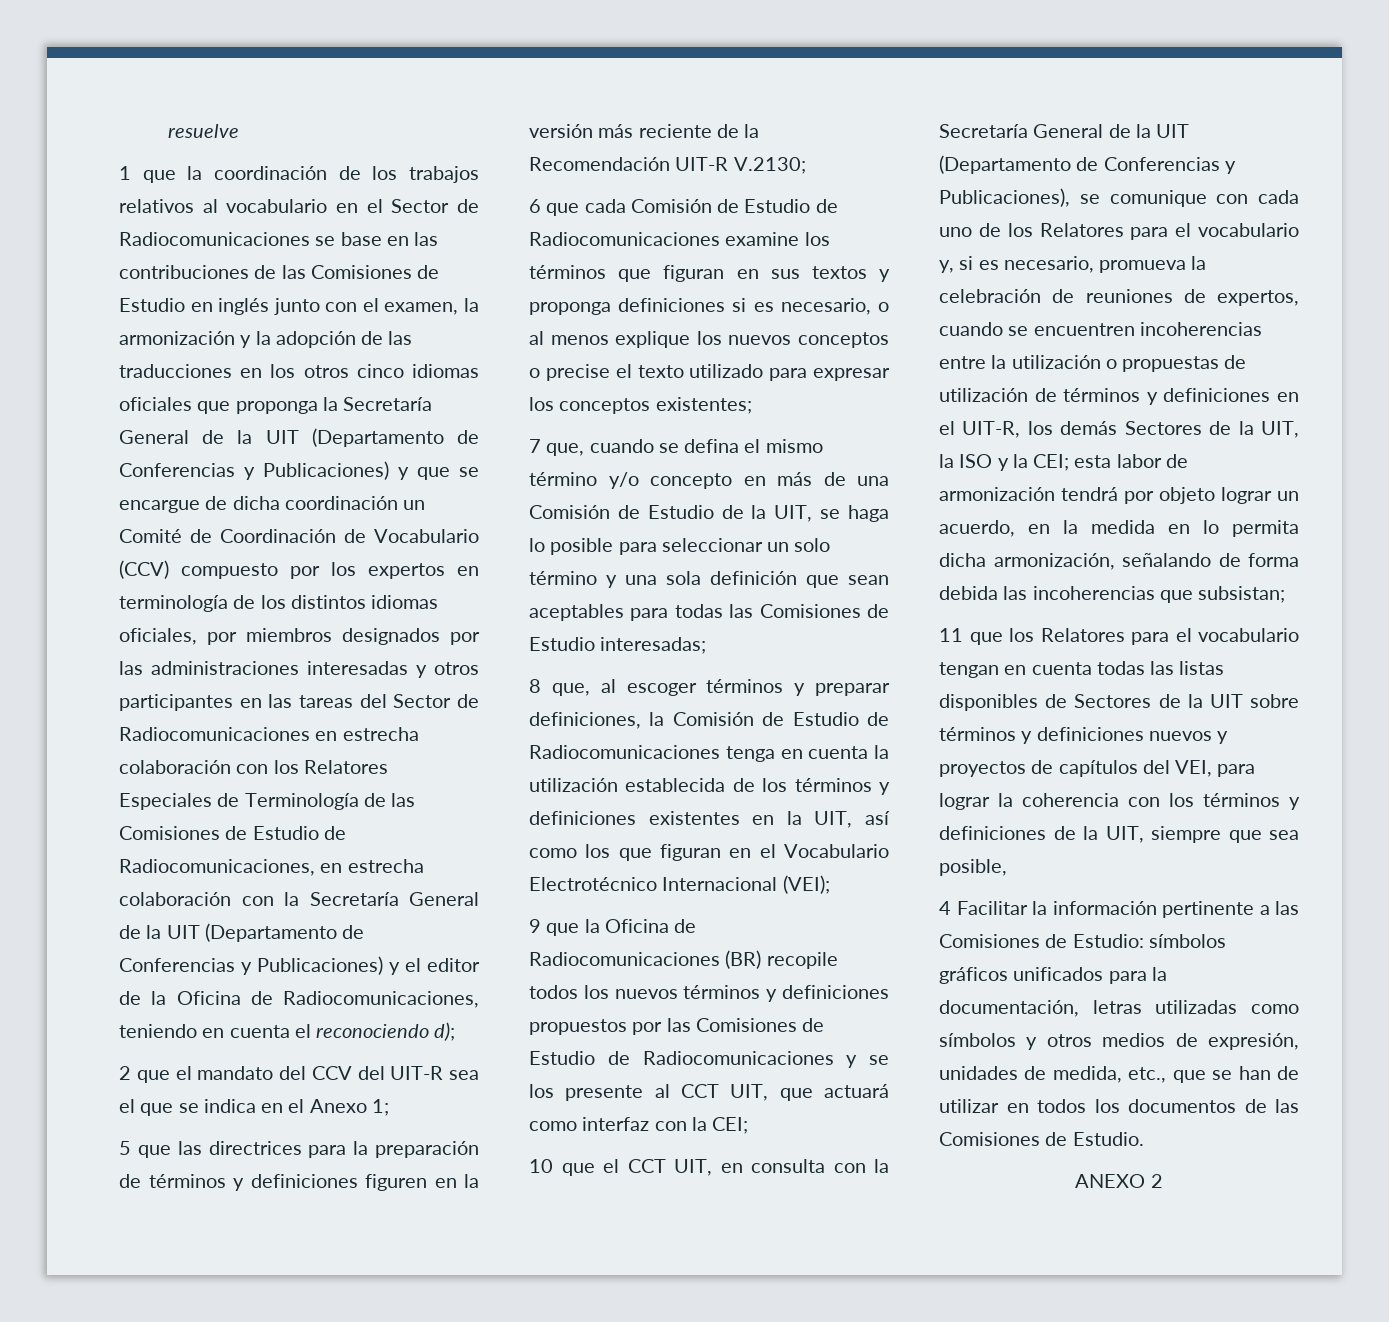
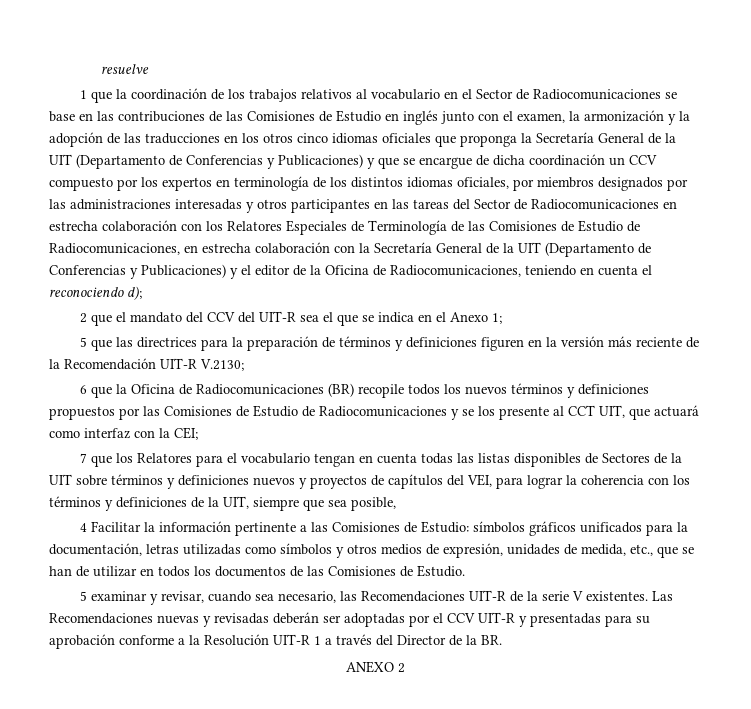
- 1 que la coordinación de los trabajos relativos al vocabulario en el Sector de Radiocomunicaciones se base en las contribuciones de las Comisiones de Estudio en inglés junto con el examen, la armonización y la adopción de las traducciones en los otros cinco idiomas oficiales que proponga la Secretaría General de la UIT (Departamento de Conferencias y Publicaciones) y que se encargue de dicha coordinación un Comité de Coordinación de Vocabulario (CCV) compuesto por los expertos en terminología de los distintos idiomas oficiales, por miembros designados por las administraciones interesadas y otros participantes en las tareas del Sector de Radiocomunicaciones en estrecha colaboración con los Relatores Especiales de Terminología de las Comisiones de Estudio de Radiocomunicaciones, en estrecha colaboración con la Secretaría General de la UIT (Departamento de Conferencias y Publicaciones) y el editor de la Oficina de Radiocomunicaciones, teniendo en cuenta el reconociendo d);
+ 1 que la coordinación de los trabajos relativos al vocabulario en el Sector de Radiocomunicaciones se base en las contribuciones de las Comisiones de Estudio en inglés junto con el examen, la armonización y la adopción de las traducciones en los otros cinco idiomas oficiales que proponga la Secretaría General de la UIT (Departamento de Conferencias y Publicaciones) y que se encargue de dicha coordinación un CCV compuesto por los expertos en terminología de los distintos idiomas oficiales, por miembros designados por las administraciones interesadas y otros participantes en las tareas del Sector de Radiocomunicaciones en estrecha colaboración con los Relatores Especiales de Terminología de las Comisiones de Estudio de Radiocomunicaciones, en estrecha colaboración con la Secretaría General de la UIT (Departamento de Conferencias y Publicaciones) y el editor de la Oficina de Radiocomunicaciones, teniendo en cuenta el reconociendo d);
- 6 que cada Comisión de Estudio de Radiocomunicaciones examine los términos que figuran en sus textos y proponga definiciones si es necesario, o al menos explique los nuevos conceptos o precise el texto utilizado para expresar los conceptos existentes;
- 7 que, cuando se defina el mismo término y/o concepto en más de una Comisión de Estudio de la UIT, se haga lo posible para seleccionar un solo término y una sola definición que sean aceptables para todas las Comisiones de Estudio interesadas;
- 8 que, al escoger términos y preparar definiciones, la Comisión de Estudio de Radiocomunicaciones tenga en cuenta la utilización establecida de los términos y definiciones existentes en la UIT, así como los que figuran en el Vocabulario Electrotécnico Internacional (VEI);
- 9 que la Oficina de Radiocomunicaciones (BR) recopile todos los nuevos términos y definiciones propuestos por las Comisiones de Estudio de Radiocomunicaciones y se los presente al CCT UIT, que actuará como interfaz con la CEI;
+ 6 que la Oficina de Radiocomunicaciones (BR) recopile todos los nuevos términos y definiciones propuestos por las Comisiones de Estudio de Radiocomunicaciones y se los presente al CCT UIT, que actuará como interfaz con la CEI;
- 10 que el CCT UIT, en consulta con la Secretaría General de la UIT (Departamento de Conferencias y Publicaciones), se comunique con cada uno de los Relatores para el vocabulario y, si es necesario, promueva la celebración de reuniones de expertos, cuando se encuentren incoherencias entre la utilización o propuestas de utilización de términos y definiciones en el UIT-R, los demás Sectores de la UIT, la ISO y la CEI; esta labor de armonización tendrá por objeto lograr un acuerdo, en la medida en lo permita dicha armonización, señalando de forma debida las incoherencias que subsistan;
- 11 que los Relatores para el vocabulario tengan en cuenta todas las listas disponibles de Sectores de la UIT sobre términos y definiciones nuevos y proyectos de capítulos del VEI, para lograr la coherencia con los términos y definiciones de la UIT, siempre que sea posible,
+ 7 que los Relatores para el vocabulario tengan en cuenta todas las listas disponibles de Sectores de la UIT sobre términos y definiciones nuevos y proyectos de capítulos del VEI, para lograr la coherencia con los términos y definiciones de la UIT, siempre que sea posible,
+ 5 examinar y revisar, cuando sea necesario, las Recomendaciones UIT-R de la serie V existentes. Las Recomendaciones nuevas y revisadas deberán ser adoptadas por el CCV UIT-R y presentadas para su aprobación conforme a la Resolución UIT-R 1 a través del Director de la BR.

